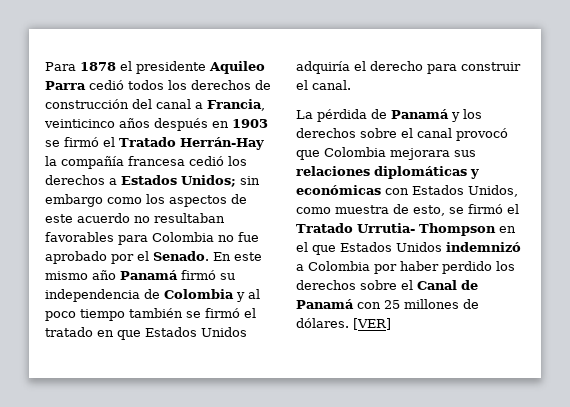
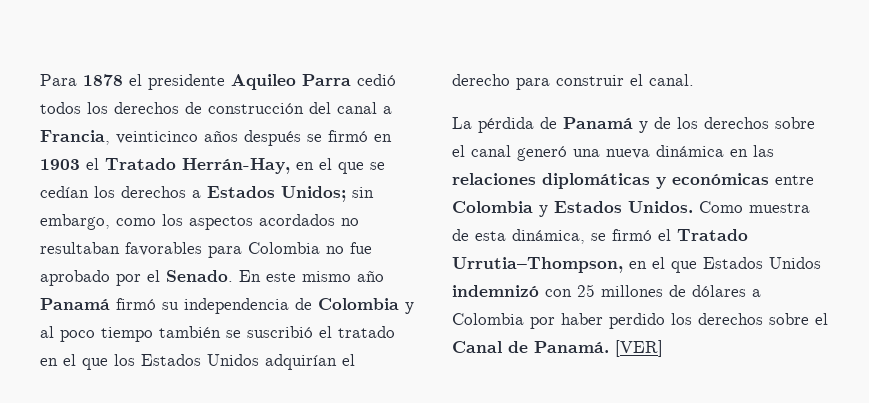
- Para 1878 el presidente Aquileo Parra cedió todos los derechos de construcción del canal a Francia, veinticinco años después en 1903 se firmó el Tratado Herrán-Hay la compañía francesa cedió los derechos a Estados Unidos; sin embargo como los aspectos de este acuerdo no resultaban favorables para Colombia no fue aprobado por el Senado.
+ Para 1878 el presidente Aquileo Parra cedió todos los derechos de construcción del canal a Francia, veinticinco años después se firmó en 1903 el Tratado Herrán-Hay, en el que se cedían los derechos a Estados Unidos; sin embargo, como los aspectos acordados no resultaban favorables para Colombia no fue aprobado por el Senado.
- En este mismo año Panamá firmó su independencia de Colombia y al poco tiempo también se firmó el tratado en que Estados Unidos adquiría el derecho para construir el canal.
+ En este mismo año Panamá firmó su independencia de Colombia y al poco tiempo también se suscribió el tratado en el que los Estados Unidos adquirían el derecho para construir el canal.
- La pérdida de Panamá y los derechos sobre el canal provocó que Colombia mejorara sus relaciones diplomáticas y económicas con Estados Unidos, como muestra de esto, se firmó el Tratado Urrutia- Thompson en el que Estados Unidos indemnizó a Colombia por haber perdido los derechos sobre el Canal de Panamá con 25 millones de dólares.
+ La pérdida de Panamá y de los derechos sobre el canal generó una nueva dinámica en las relaciones diplomáticas y económicas entre Colombia y Estados Unidos. Como muestra de esta dinámica, se firmó el Tratado Urrutia–Thompson, en el que Estados Unidos indemnizó con 25 millones de dólares a Colombia por haber perdido los derechos sobre el Canal de Panamá.

